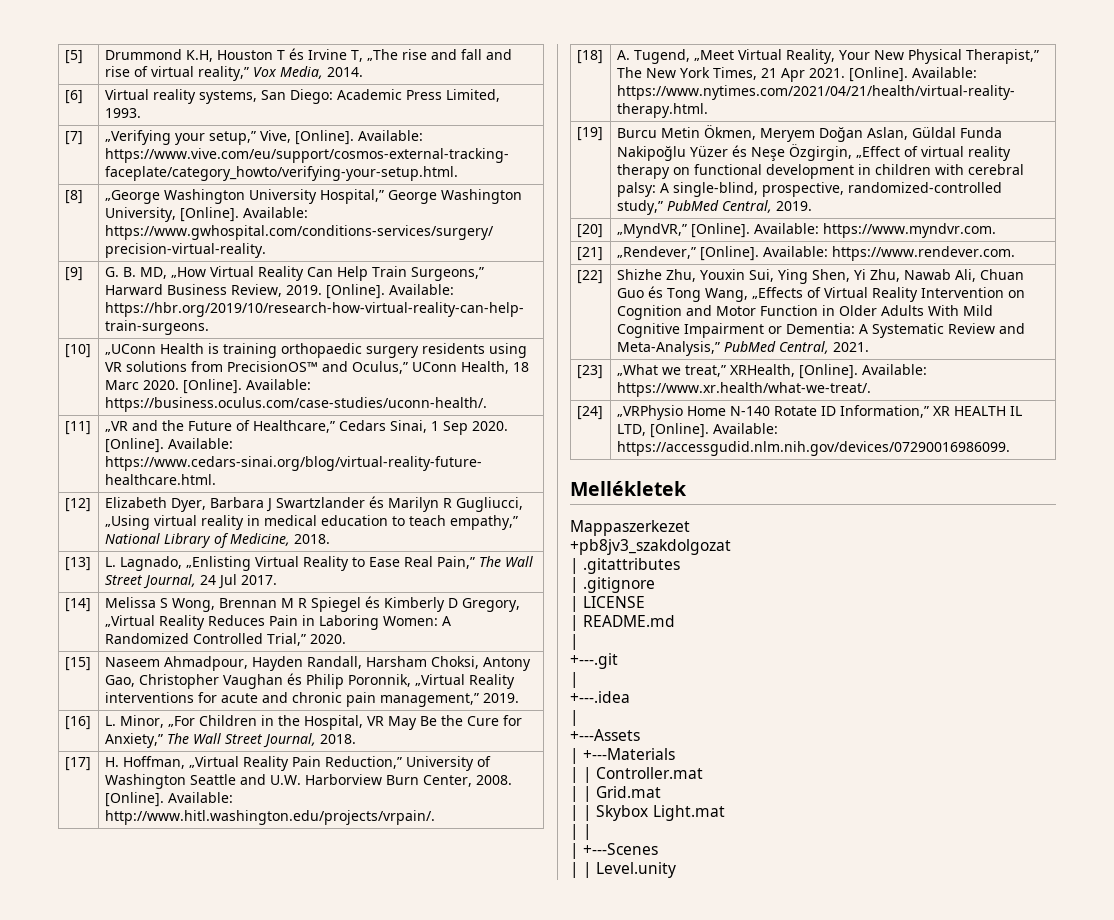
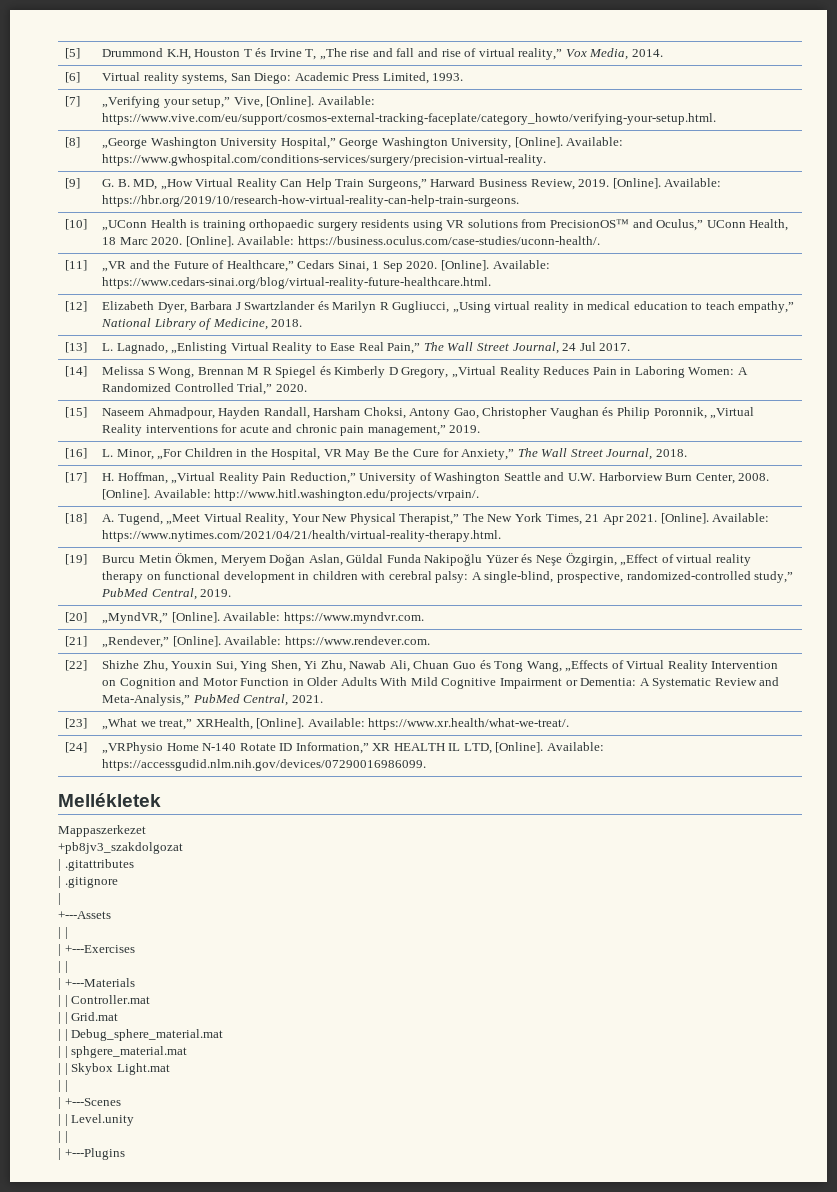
  | .gitignore
- | LICENSE
- | README.md
- |
- +---.git
- |
- +---.idea
  |
  +---Assets
+ | |
+ | +---Exercises
+ | |
+ | | Debug_sphere_material.mat
+ | | sphgere_material.mat
  | | Level.unity
+ | |
+ | +---Plugins

